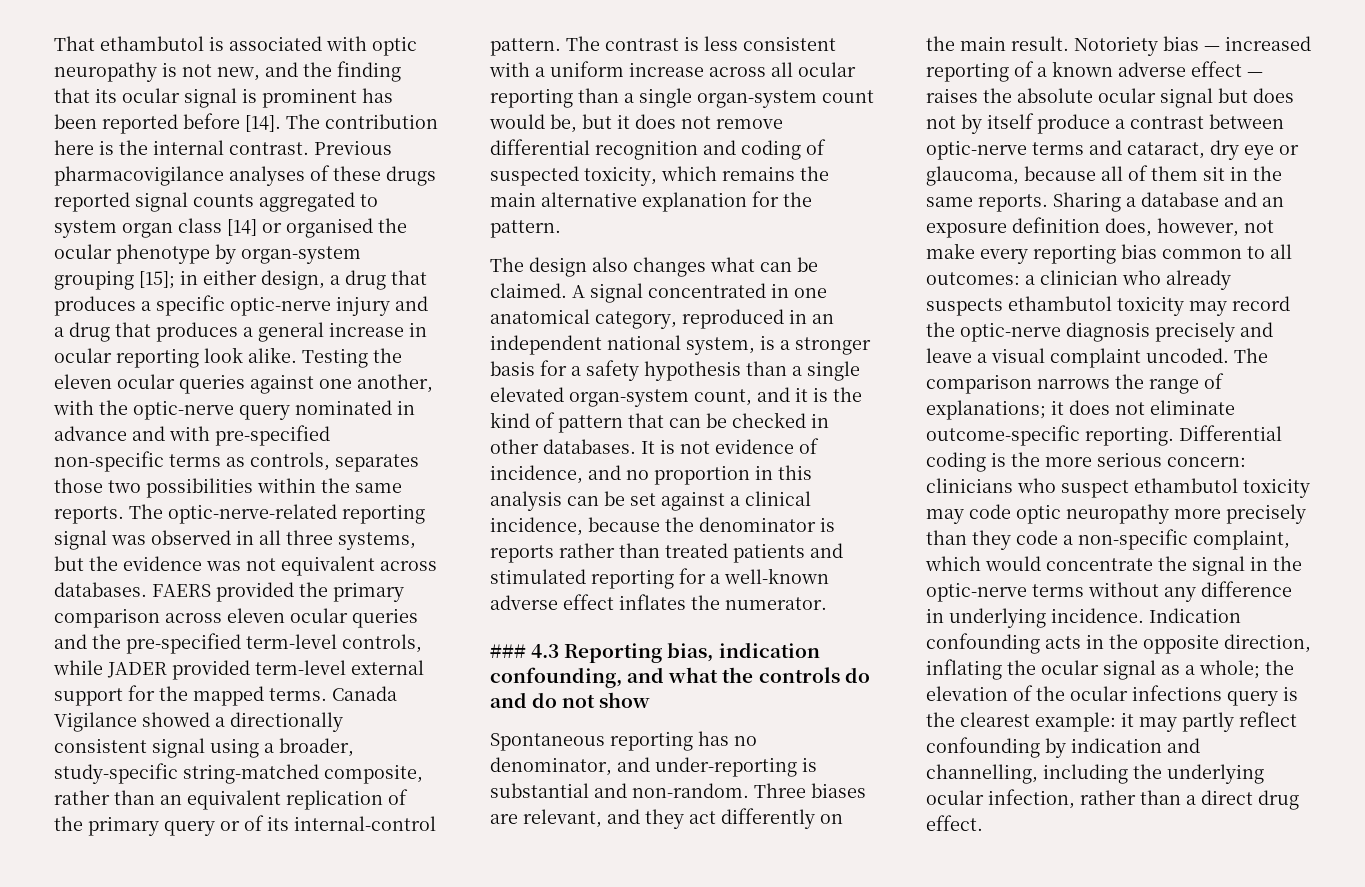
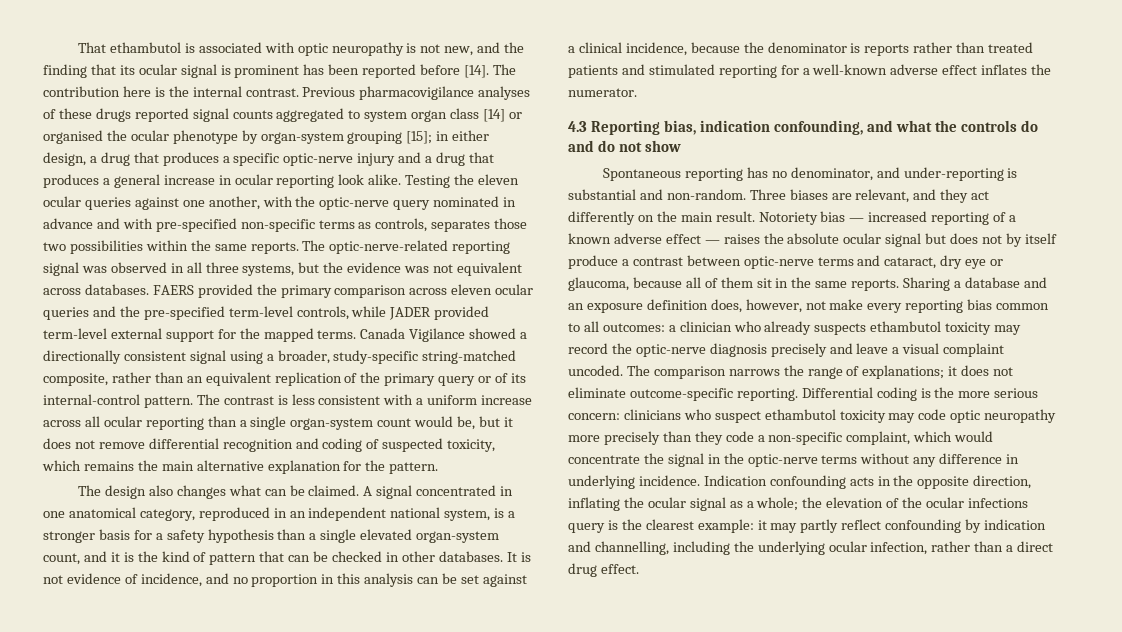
- ### 4.3 Reporting bias, indication confounding, and what the controls do and do not show
+ 4.3 Reporting bias, indication confounding, and what the controls do and do not show

